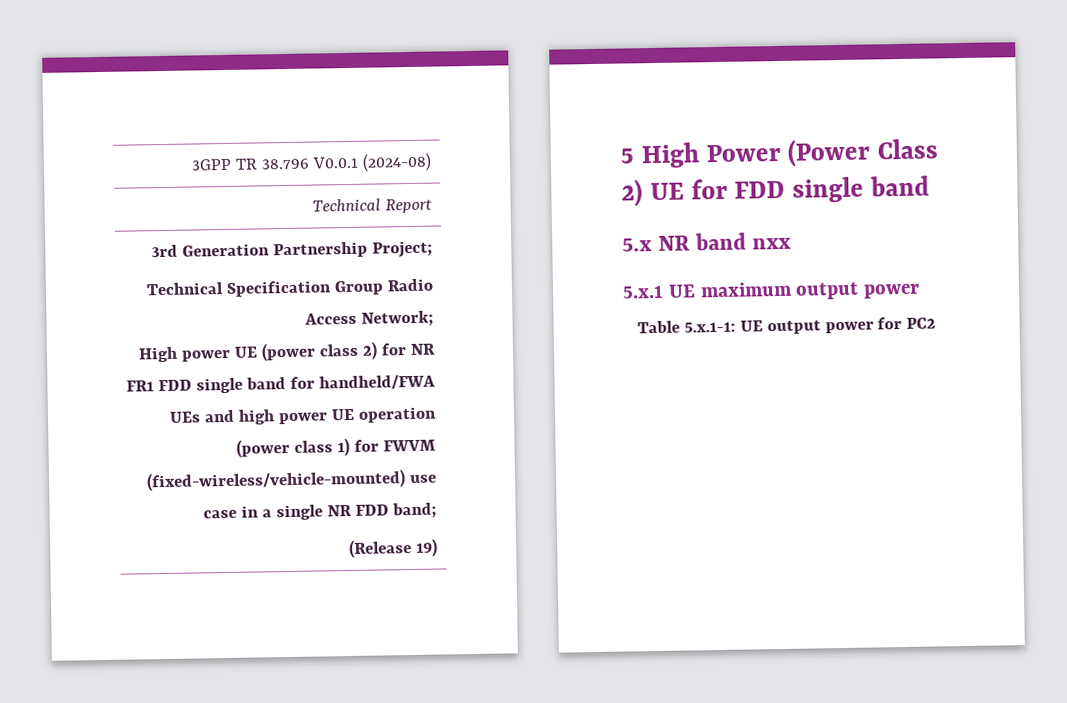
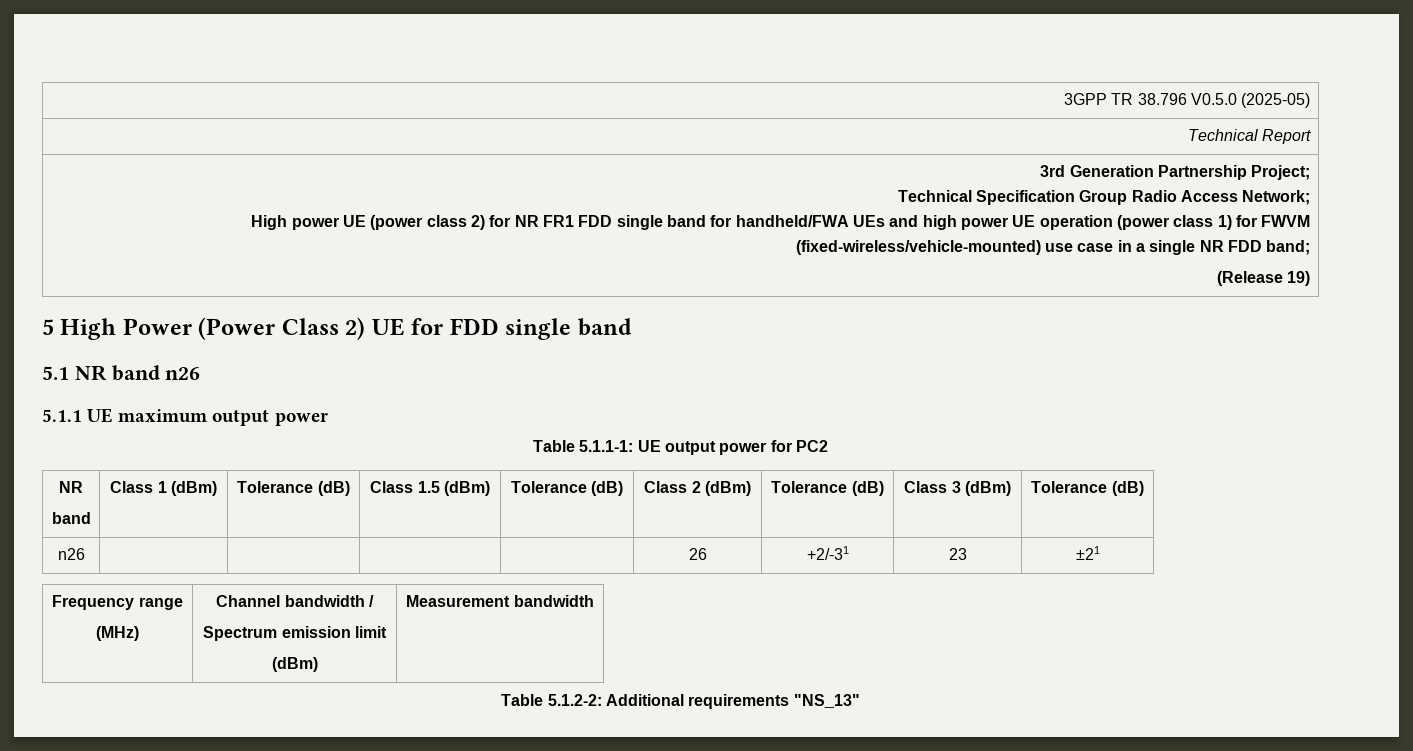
- 3GPP TR 38.796 V0.0.1 (2024-08)
+ 3GPP TR 38.796 V0.5.0 (2025-05)
- 5.x NR band nxx
- 5.x.1 UE maximum output power
+ 5.1 NR band n26
+ 5.1.1 UE maximum output power
- Table 5.x.1-1: UE output power for PC2
+ Table 5.1.1-1: UE output power for PC2
+ NR
+ band | Class 1 (dBm) | Tolerance (dB) | Class 1.5 (dBm) | Tolerance (dB) | Class 2 (dBm) | Tolerance (dB) | Class 3 (dBm) | Tolerance (dB)
+ n26 | | | | | 26 | +2/-31 | 23 | ±21
+ Frequency range
+ (MHz) | Channel bandwidth /
+ Spectrum emission limit
+ (dBm) | Measurement bandwidth
+ Table 5.1.2-2: Additional requirements "NS_13"

